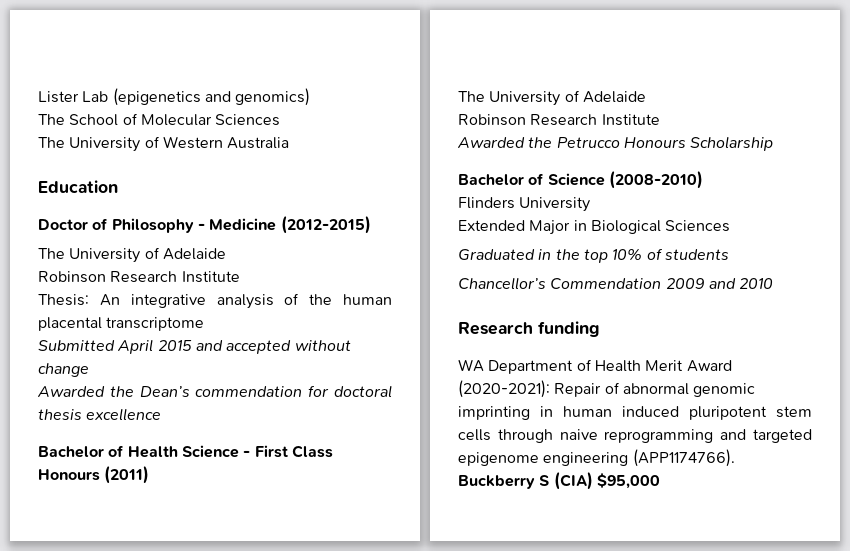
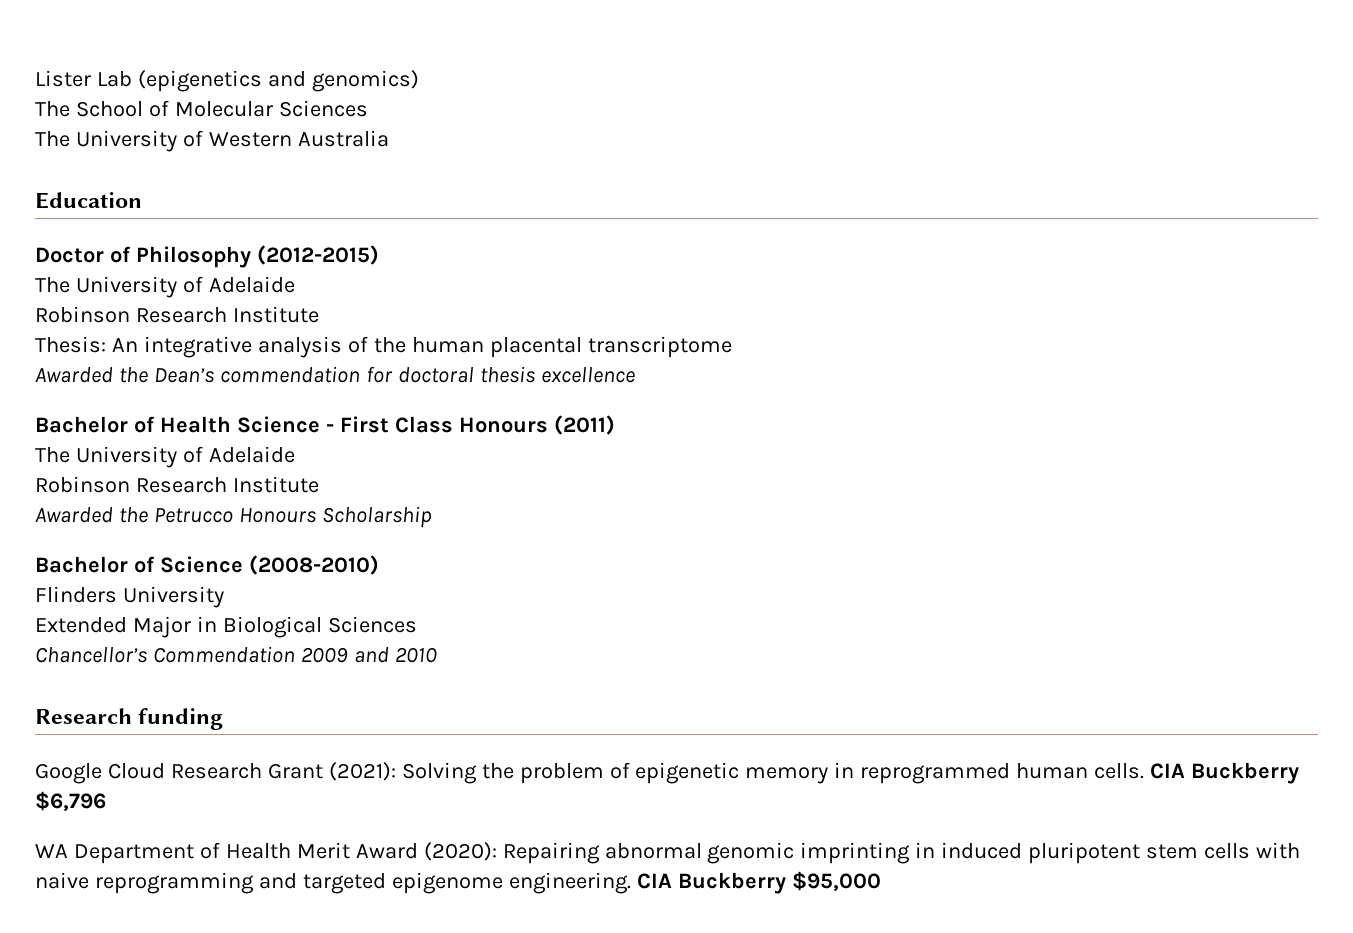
- Doctor of Philosophy - Medicine (2012-2015)
+ Doctor of Philosophy (2012-2015)
- Submitted April 2015 and accepted without change
- Graduated in the top 10% of students
+ Google Cloud Research Grant (2021): Solving the problem of epigenetic memory in reprogrammed human cells. CIA Buckberry $6,796
- WA Department of Health Merit Award (2020-2021): Repair of abnormal genomic imprinting in human induced pluripotent stem cells through naive reprogramming and targeted epigenome engineering (APP1174766). Buckberry S (CIA) $95,000
+ WA Department of Health Merit Award (2020): Repairing abnormal genomic imprinting in induced pluripotent stem cells with naive reprogramming and targeted epigenome engineering. CIA Buckberry $95,000

